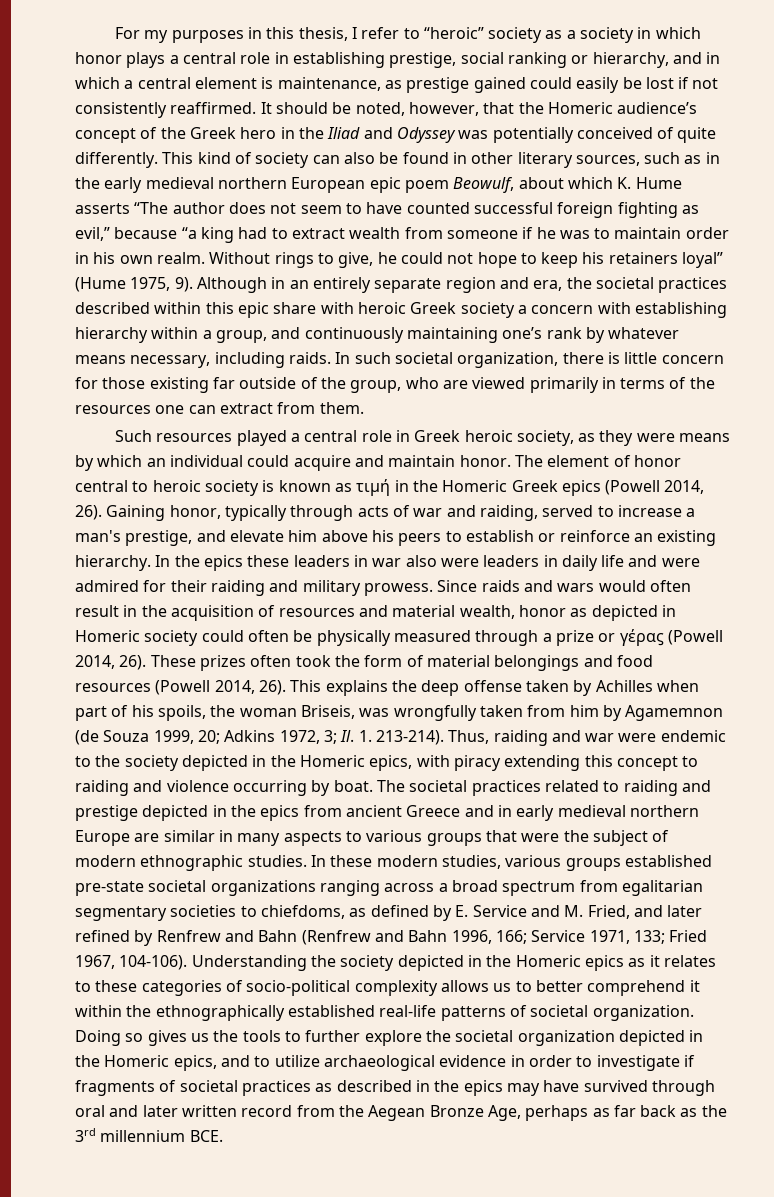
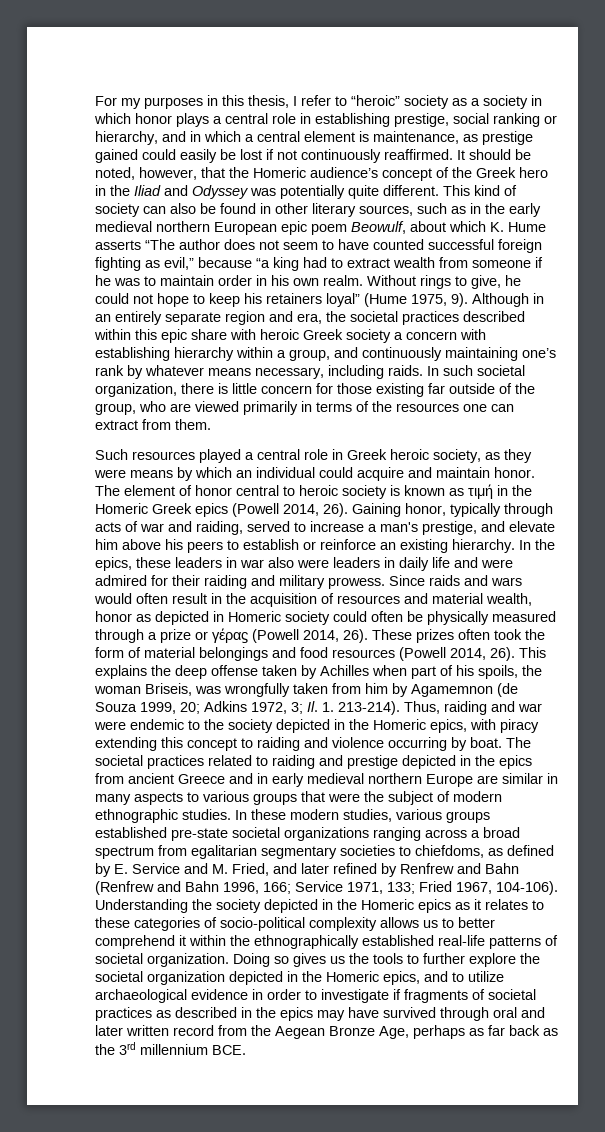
- For my purposes in this thesis, I refer to “heroic” society as a society in which honor plays a central role in establishing prestige, social ranking or hierarchy, and in which a central element is maintenance, as prestige gained could easily be lost if not consistently reaffirmed.
+ For my purposes in this thesis, I refer to “heroic” society as a society in which honor plays a central role in establishing prestige, social ranking or hierarchy, and in which a central element is maintenance, as prestige gained could easily be lost if not continuously reaffirmed.
- It should be noted, however, that the Homeric audience’s concept of the Greek hero in the Iliad and Odyssey was potentially conceived of quite differently.
+ It should be noted, however, that the Homeric audience’s concept of the Greek hero in the Iliad and Odyssey was potentially quite different.
- In the epics these leaders in war also were leaders in daily life and were admired for their raiding and military prowess.
+ In the epics, these leaders in war also were leaders in daily life and were admired for their raiding and military prowess.

